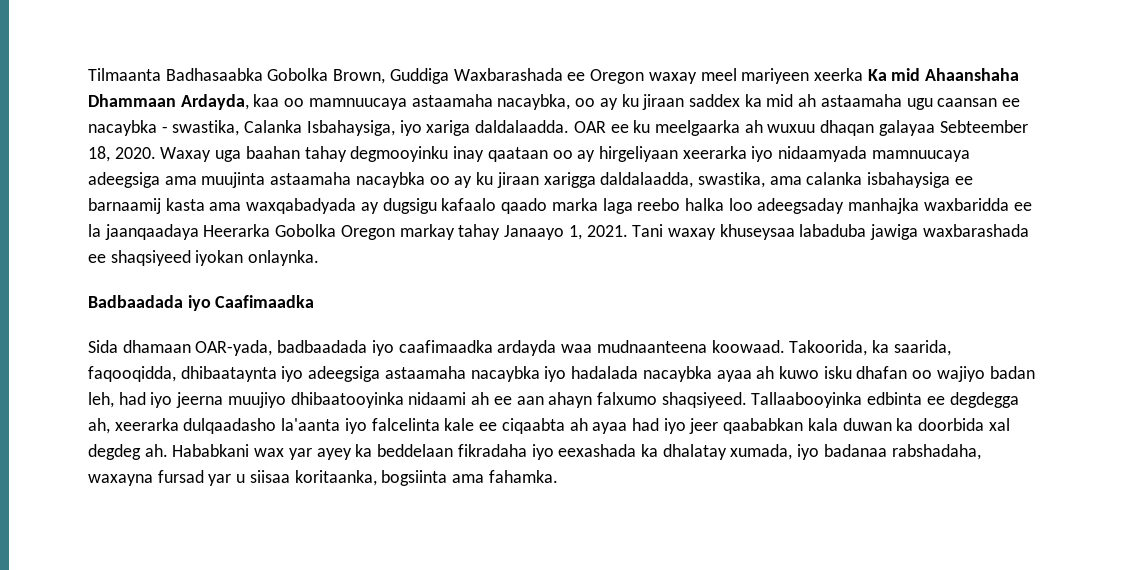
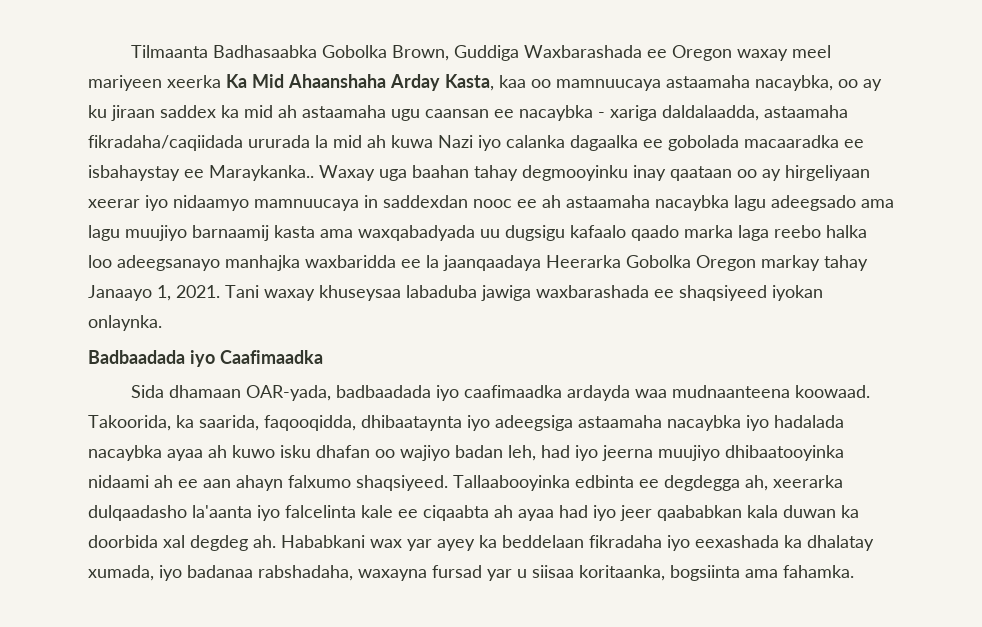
- Tilmaanta Badhasaabka Gobolka Brown, Guddiga Waxbarashada ee Oregon waxay meel mariyeen xeerka Ka mid Ahaanshaha Dhammaan Ardayda, kaa oo mamnuucaya astaamaha nacaybka, oo ay ku jiraan saddex ka mid ah astaamaha ugu caansan ee nacaybka - swastika, Calanka Isbahaysiga, iyo xariga daldalaadda. OAR ee ku meelgaarka ah wuxuu dhaqan galayaa Sebteember 18, 2020.
+ Tilmaanta Badhasaabka Gobolka Brown, Guddiga Waxbarashada ee Oregon waxay meel mariyeen xeerka Ka Mid Ahaanshaha Arday Kasta, kaa oo mamnuucaya astaamaha nacaybka, oo ay ku jiraan saddex ka mid ah astaamaha ugu caansan ee nacaybka - xariga daldalaadda, astaamaha fikradaha/caqiidada ururada la mid ah kuwa Nazi iyo calanka dagaalka ee gobolada macaaradka ee isbahaystay ee Maraykanka..
- Waxay uga baahan tahay degmooyinku inay qaataan oo ay hirgeliyaan xeerarka iyo nidaamyada mamnuucaya adeegsiga ama muujinta astaamaha nacaybka oo ay ku jiraan xarigga daldalaadda, swastika, ama calanka isbahaysiga ee barnaamij kasta ama waxqabadyada ay dugsigu kafaalo qaado marka laga reebo halka loo adeegsaday manhajka waxbaridda ee la jaanqaadaya Heerarka Gobolka Oregon markay tahay Janaayo 1, 2021.
+ Waxay uga baahan tahay degmooyinku inay qaataan oo ay hirgeliyaan xeerar iyo nidaamyo mamnuucaya in saddexdan nooc ee ah astaamaha nacaybka lagu adeegsado ama lagu muujiyo barnaamij kasta ama waxqabadyada uu dugsigu kafaalo qaado marka laga reebo halka loo adeegsanayo manhajka waxbaridda ee la jaanqaadaya Heerarka Gobolka Oregon markay tahay Janaayo 1, 2021.

